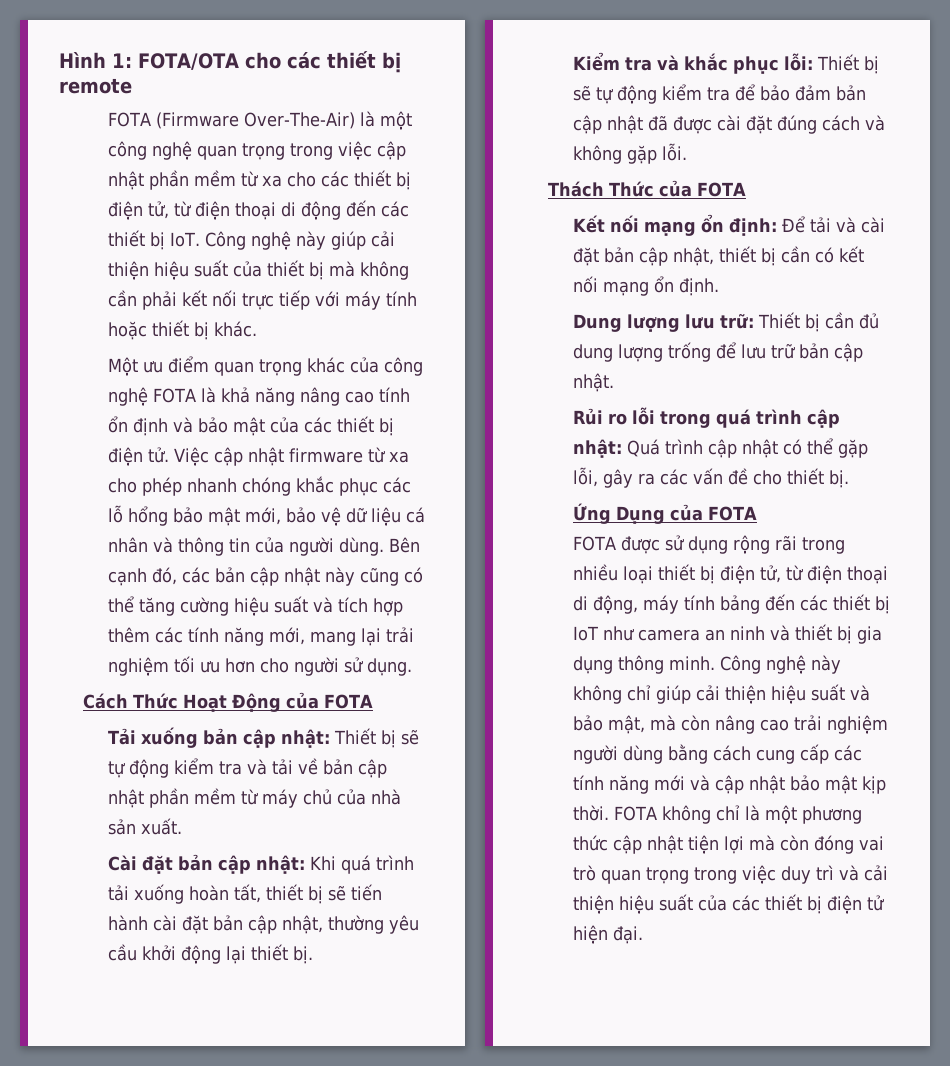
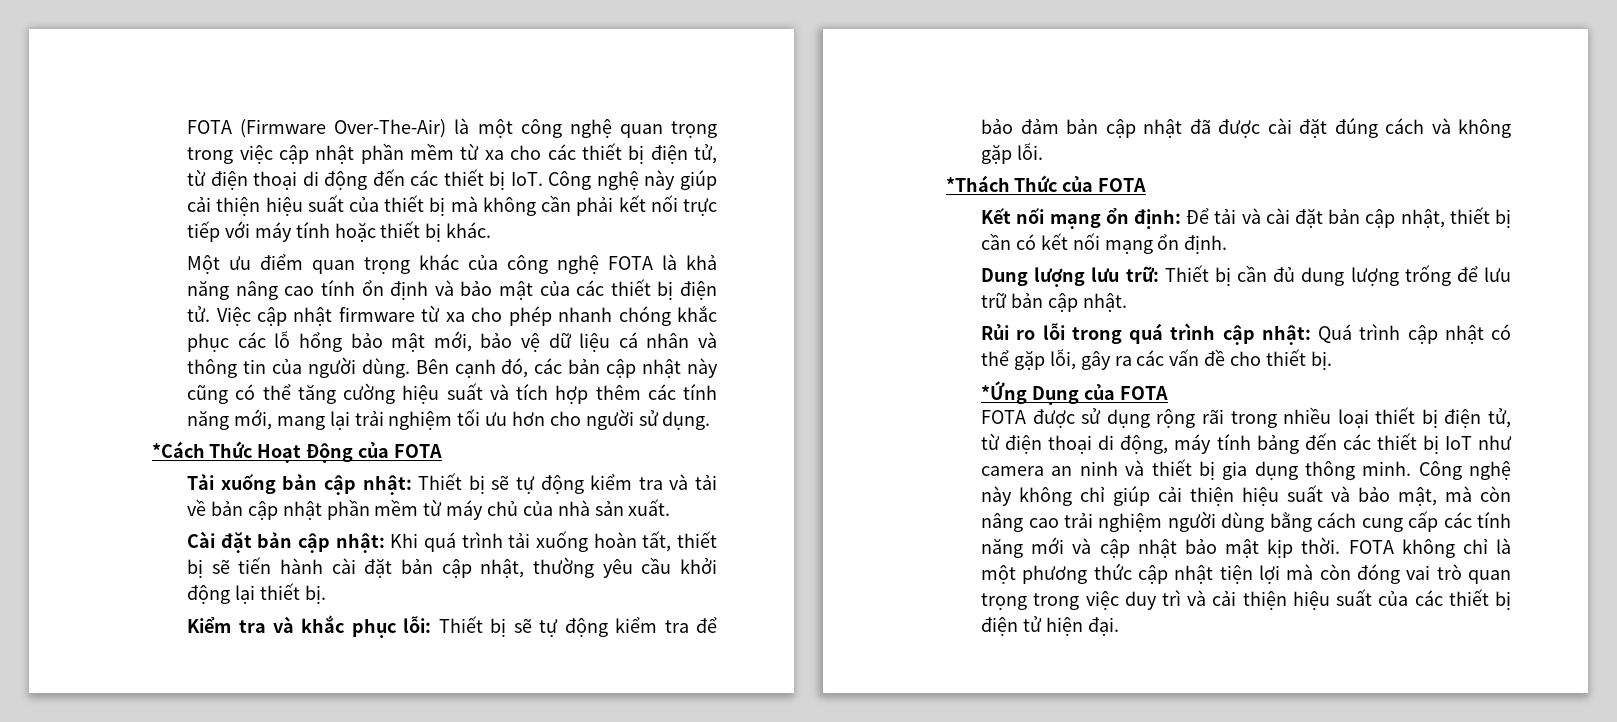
- Hình 1: FOTA/OTA cho các thiết bị remote
- Cách Thức Hoạt Động của FOTA
+ *Cách Thức Hoạt Động của FOTA
- Thách Thức của FOTA
+ *Thách Thức của FOTA
- Ứng Dụng của FOTA
+ *Ứng Dụng của FOTA

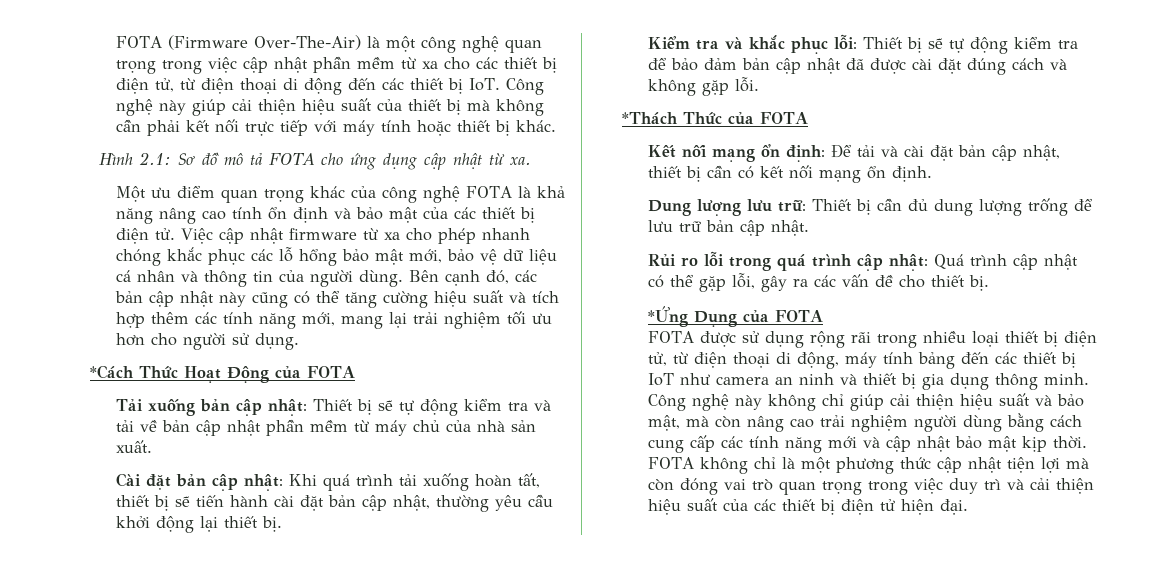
+ Hình 2.1: Sơ đồ mô tả FOTA cho ứng dụng cập nhật từ xa.

